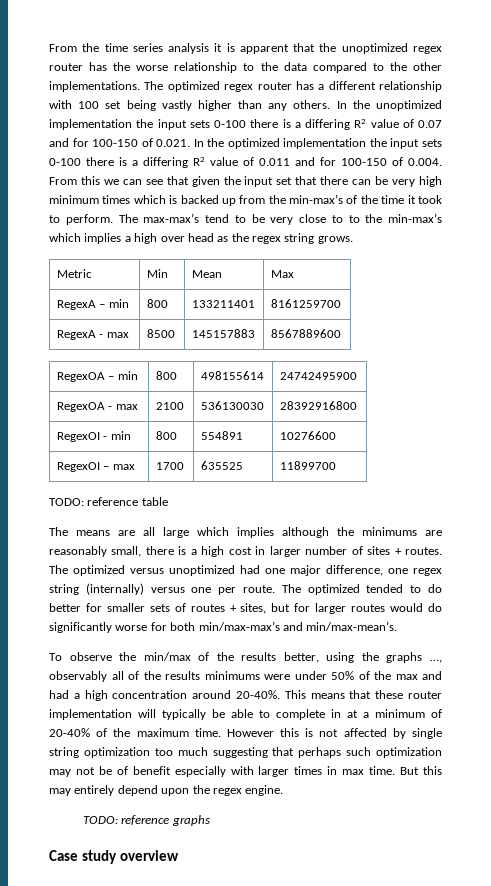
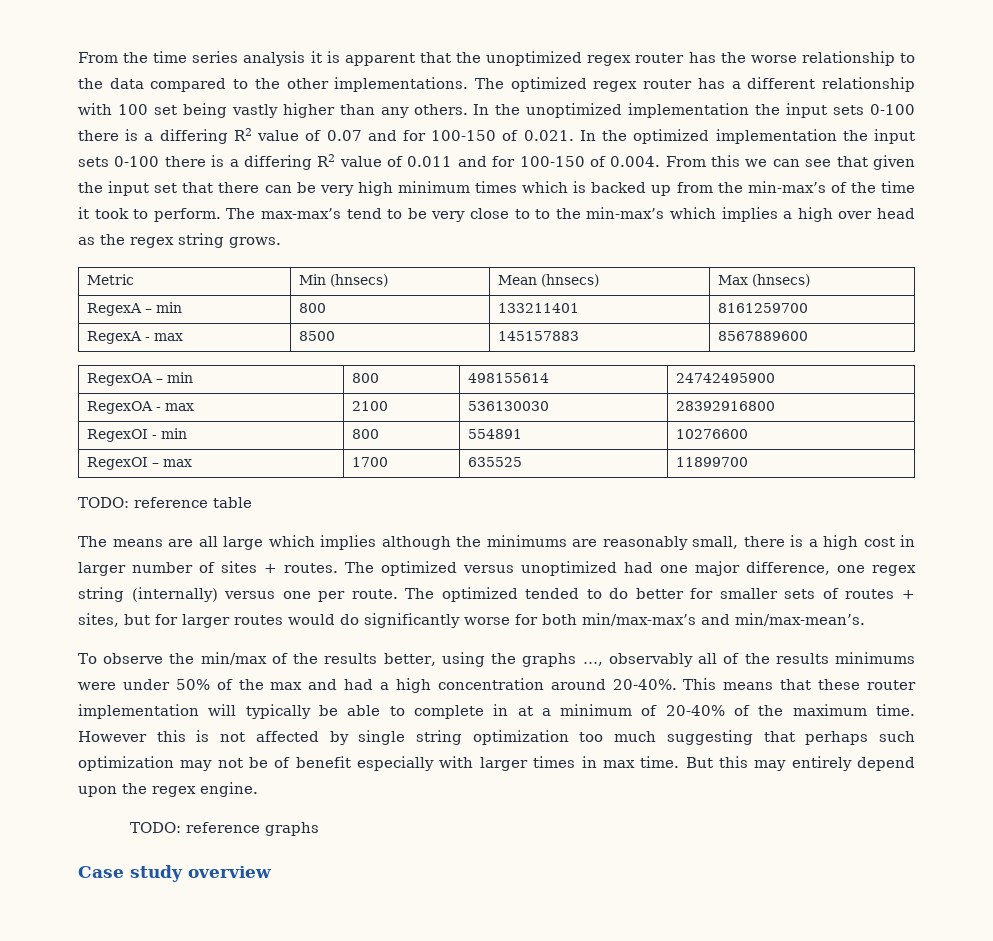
- Metric | Min | Mean | Max
+ Metric | Min (hnsecs) | Mean (hnsecs) | Max (hnsecs)

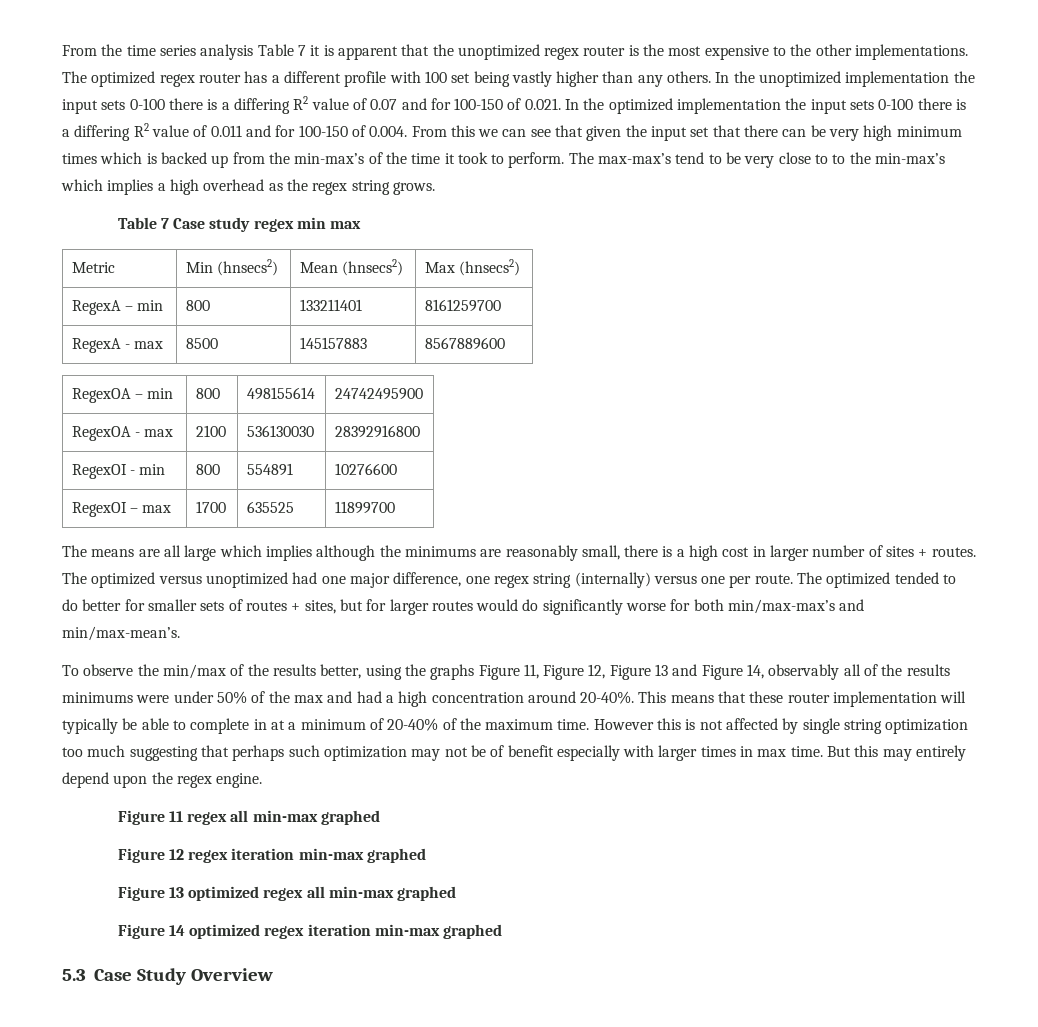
- From the time series analysis it is apparent that the unoptimized regex router has the worse relationship to the data compared to the other implementations.
+ From the time series analysis Table 7 it is apparent that the unoptimized regex router is the most expensive to the other implementations.
- The optimized regex router has a different relationship with 100 set being vastly higher than any others.
+ The optimized regex router has a different profile with 100 set being vastly higher than any others.
- The max-max’s tend to be very close to to the min-max’s which implies a high over head as the regex string grows.
+ The max-max’s tend to be very close to to the min-max’s which implies a high overhead as the regex string grows.
+ Table 7 Case study regex min max
- Metric | Min (hnsecs) | Mean (hnsecs) | Max (hnsecs)
+ Metric | Min (hnsecs2) | Mean (hnsecs2) | Max (hnsecs2)
- TODO: reference table
- To observe the min/max of the results better, using the graphs …, observably all of the results minimums were under 50% of the max and had a high concentration around 20-40%.
+ To observe the min/max of the results better, using the graphs Figure 11, Figure 12, Figure 13 and Figure 14, observably all of the results minimums were under 50% of the max and had a high concentration around 20-40%.
- TODO: reference graphs
- Case study overview
+ Figure 11 regex all min-max graphed
+ Figure 12 regex iteration min-max graphed
+ Figure 13 optimized regex all min-max graphed
+ Figure 14 optimized regex iteration min-max graphed
+ 5.3 Case Study Overview

